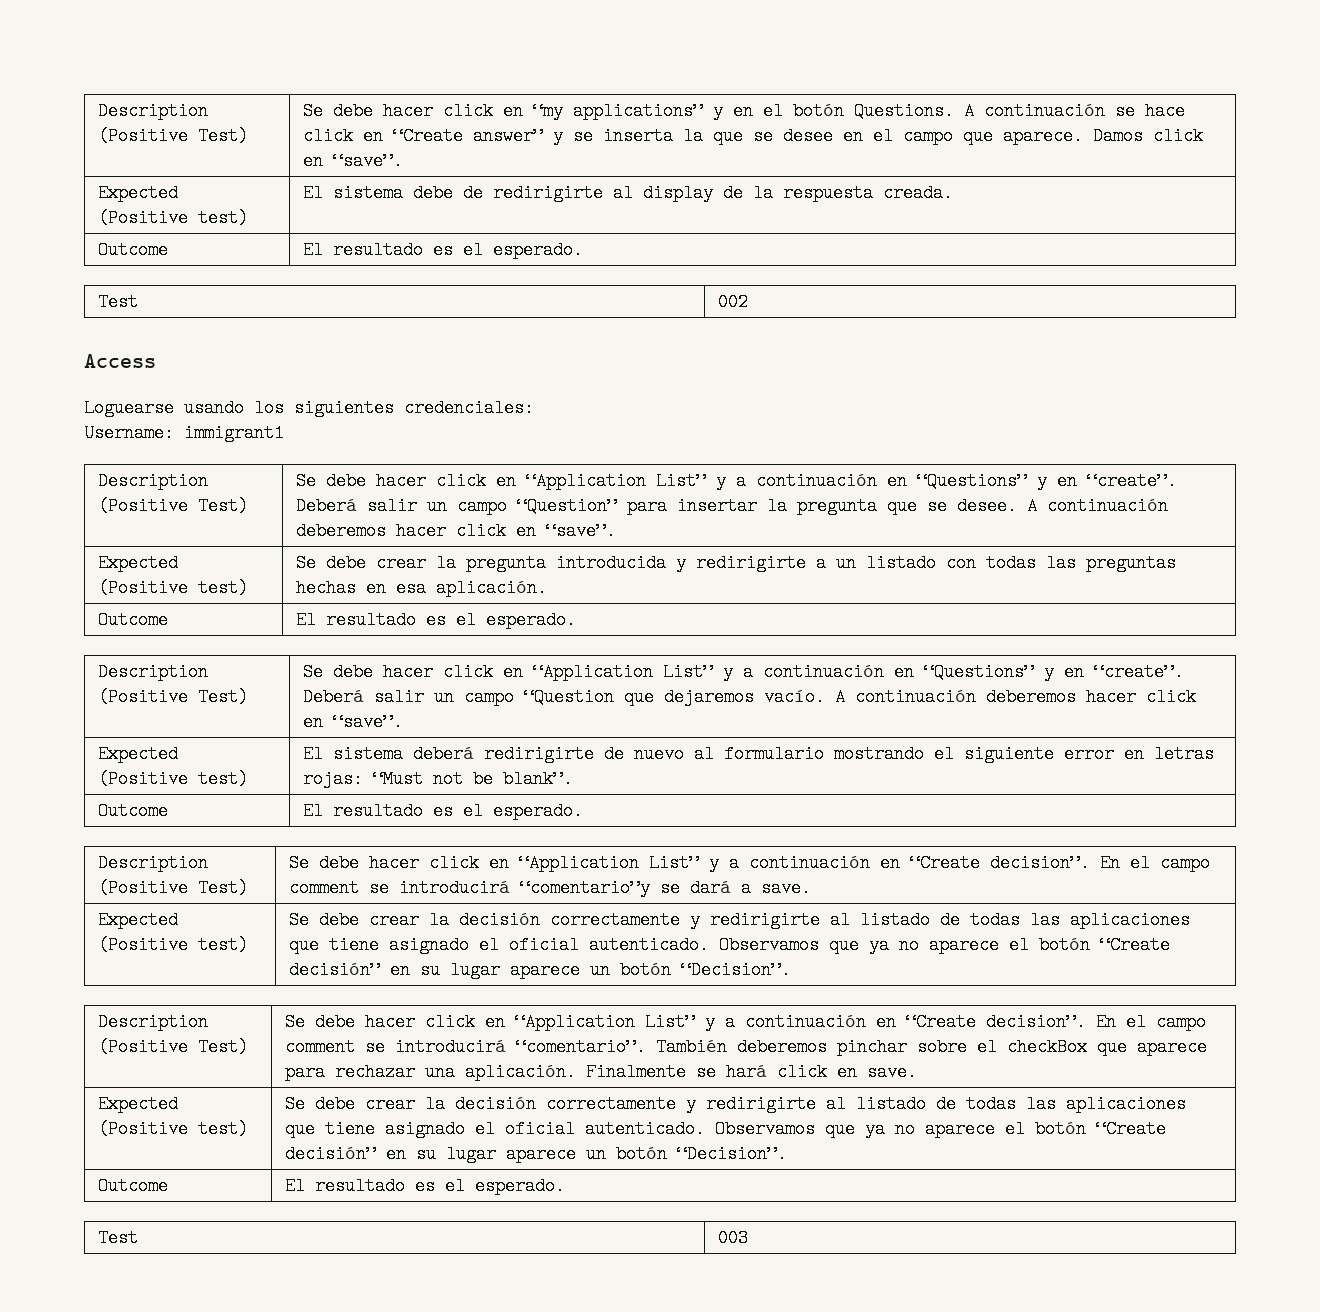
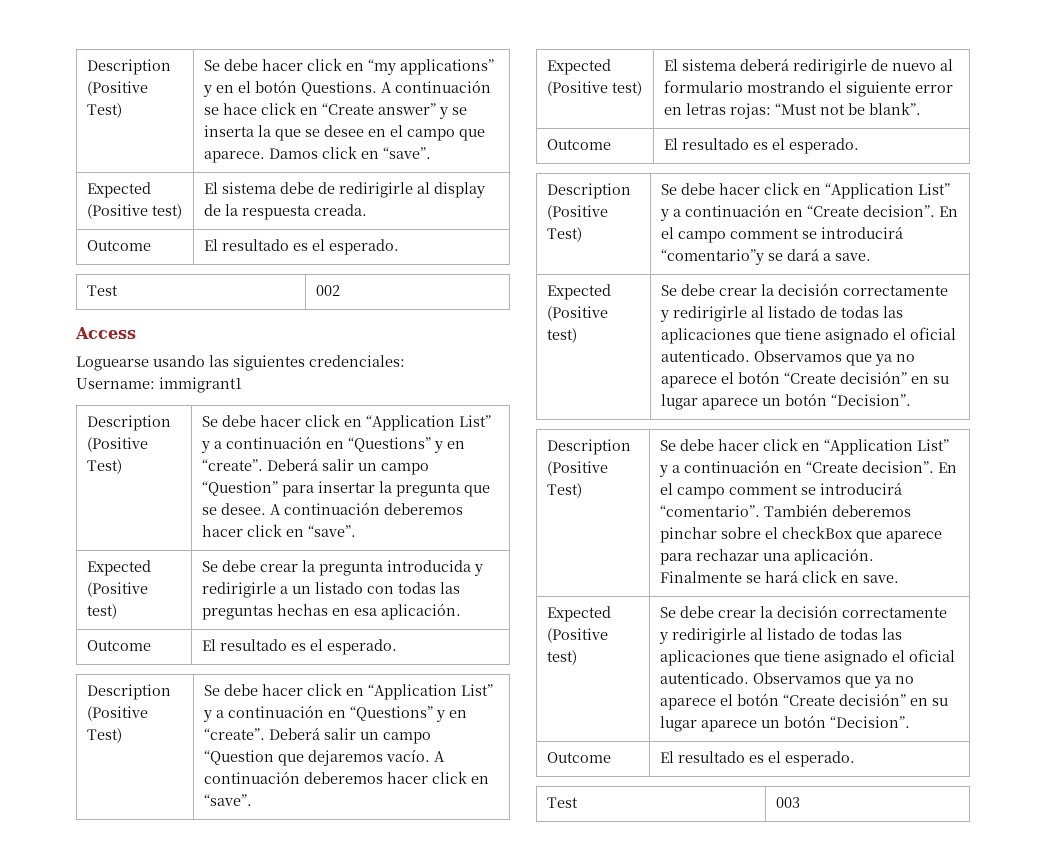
- Expected (Positive test) | El sistema debe de redirigirte al display de la respuesta creada.
+ Expected (Positive test) | El sistema debe de redirigirle al display de la respuesta creada.
- Loguearse usando los siguientes credenciales:
+ Loguearse usando las siguientes credenciales:
- Expected (Positive test) | Se debe crear la pregunta introducida y redirigirte a un listado con todas las preguntas hechas en esa aplicación.
+ Expected (Positive test) | Se debe crear la pregunta introducida y redirigirle a un listado con todas las preguntas hechas en esa aplicación.
- Expected (Positive test) | El sistema deberá redirigirte de nuevo al formulario mostrando el siguiente error en letras rojas: “Must not be blank”.
+ Expected (Positive test) | El sistema deberá redirigirle de nuevo al formulario mostrando el siguiente error en letras rojas: “Must not be blank”.
  Description (Positive Test) | Se debe hacer click en “Application List” y a continuación en “Create decision”. En el campo comment se introducirá “comentario”y se dará a save.
- Expected (Positive test) | Se debe crear la decisión correctamente y redirigirte al listado de todas las aplicaciones que tiene asignado el oficial autenticado. Observamos que ya no aparece el botón “Create decisión” en su lugar aparece un botón “Decision”.
+ Expected (Positive test) | Se debe crear la decisión correctamente y redirigirle al listado de todas las aplicaciones que tiene asignado el oficial autenticado. Observamos que ya no aparece el botón “Create decisión” en su lugar aparece un botón “Decision”.
  Finalmente se hará click en save.
- Expected (Positive test) | Se debe crear la decisión correctamente y redirigirte al listado de todas las aplicaciones que tiene asignado el oficial autenticado. Observamos que ya no aparece el botón “Create decisión” en su lugar aparece un botón “Decision”.
+ Expected (Positive test) | Se debe crear la decisión correctamente y redirigirle al listado de todas las aplicaciones que tiene asignado el oficial autenticado. Observamos que ya no aparece el botón “Create decisión” en su lugar aparece un botón “Decision”.

